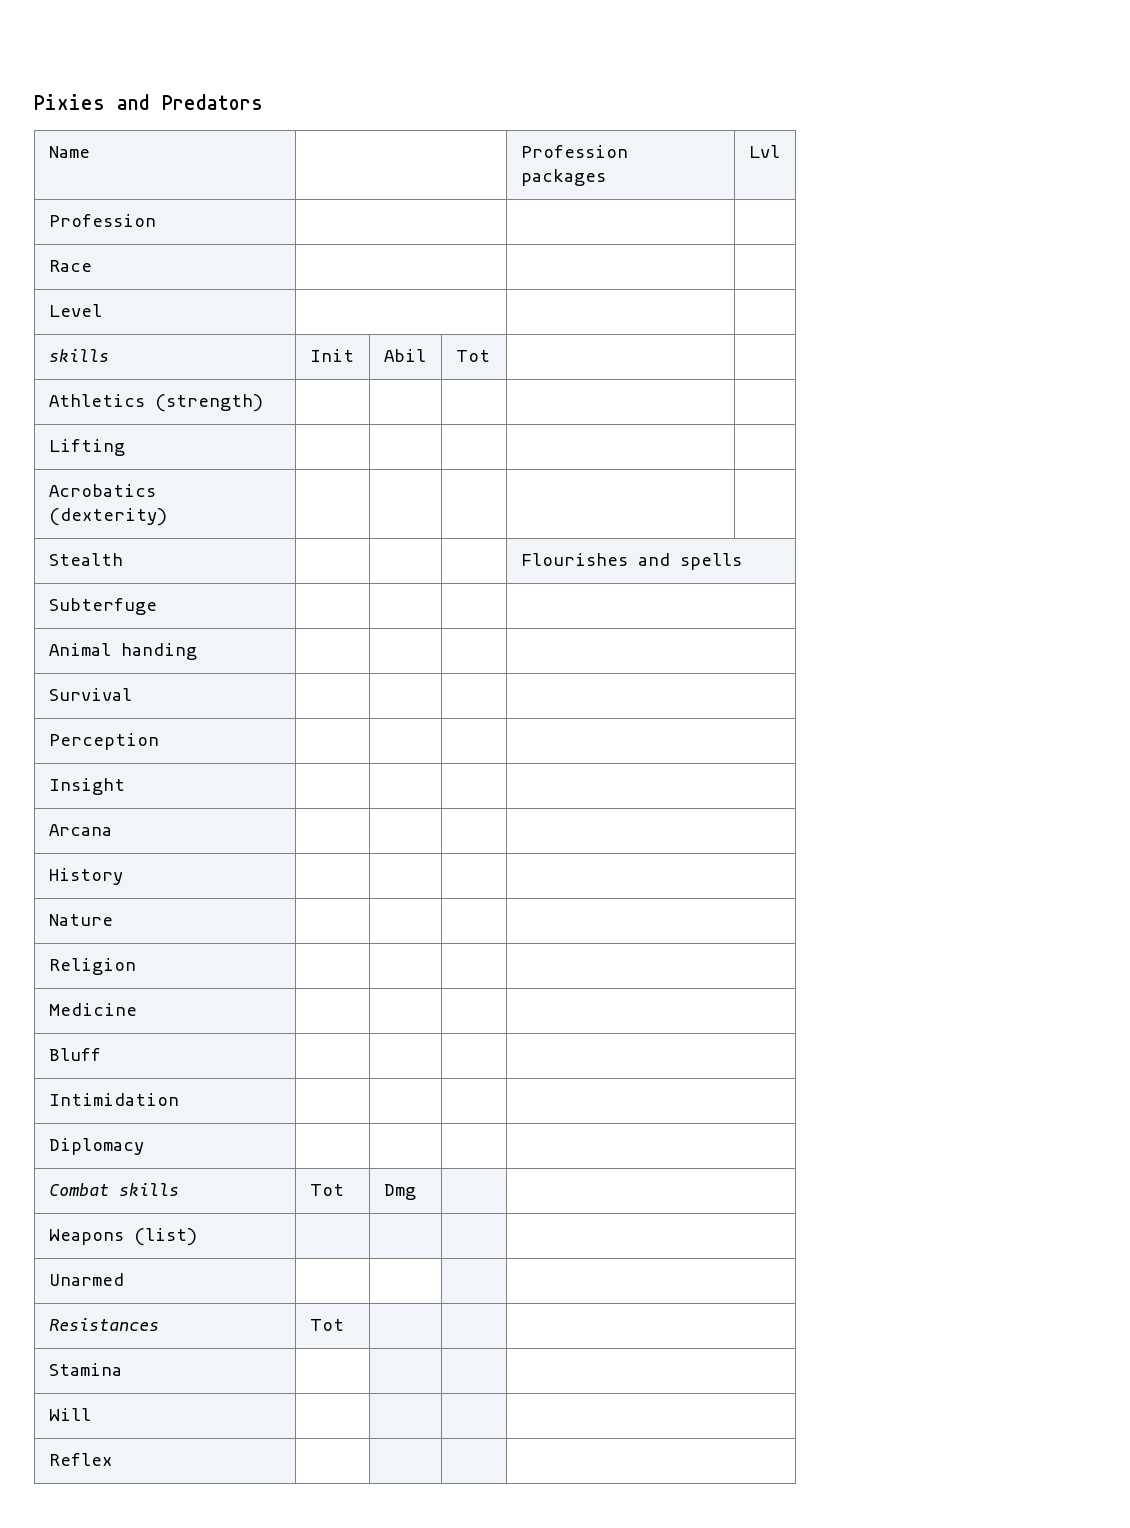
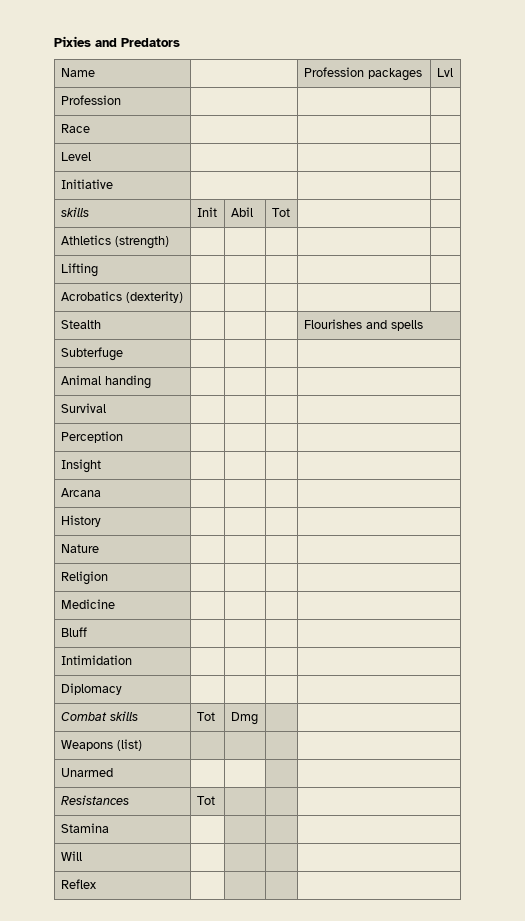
+ Initiative | | |

